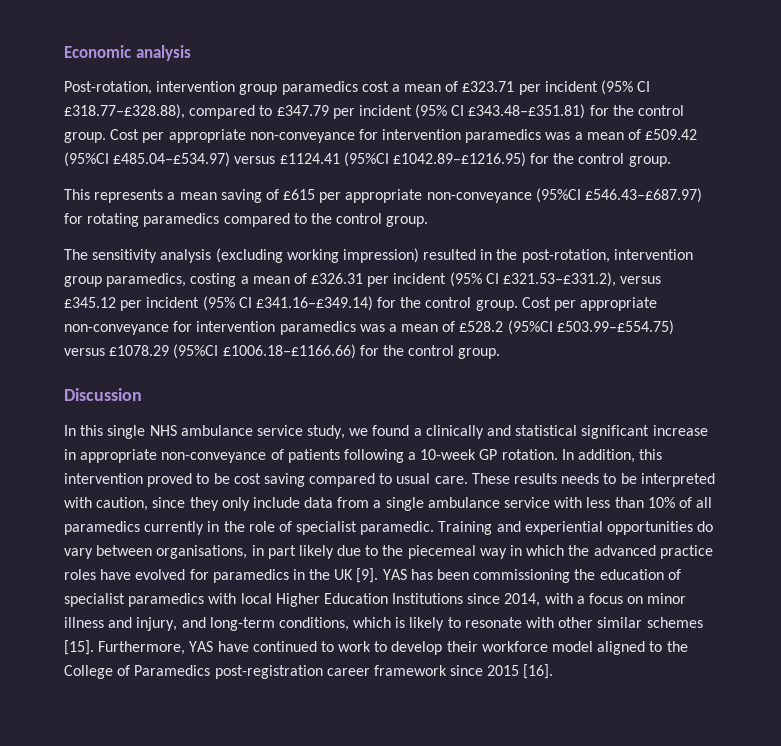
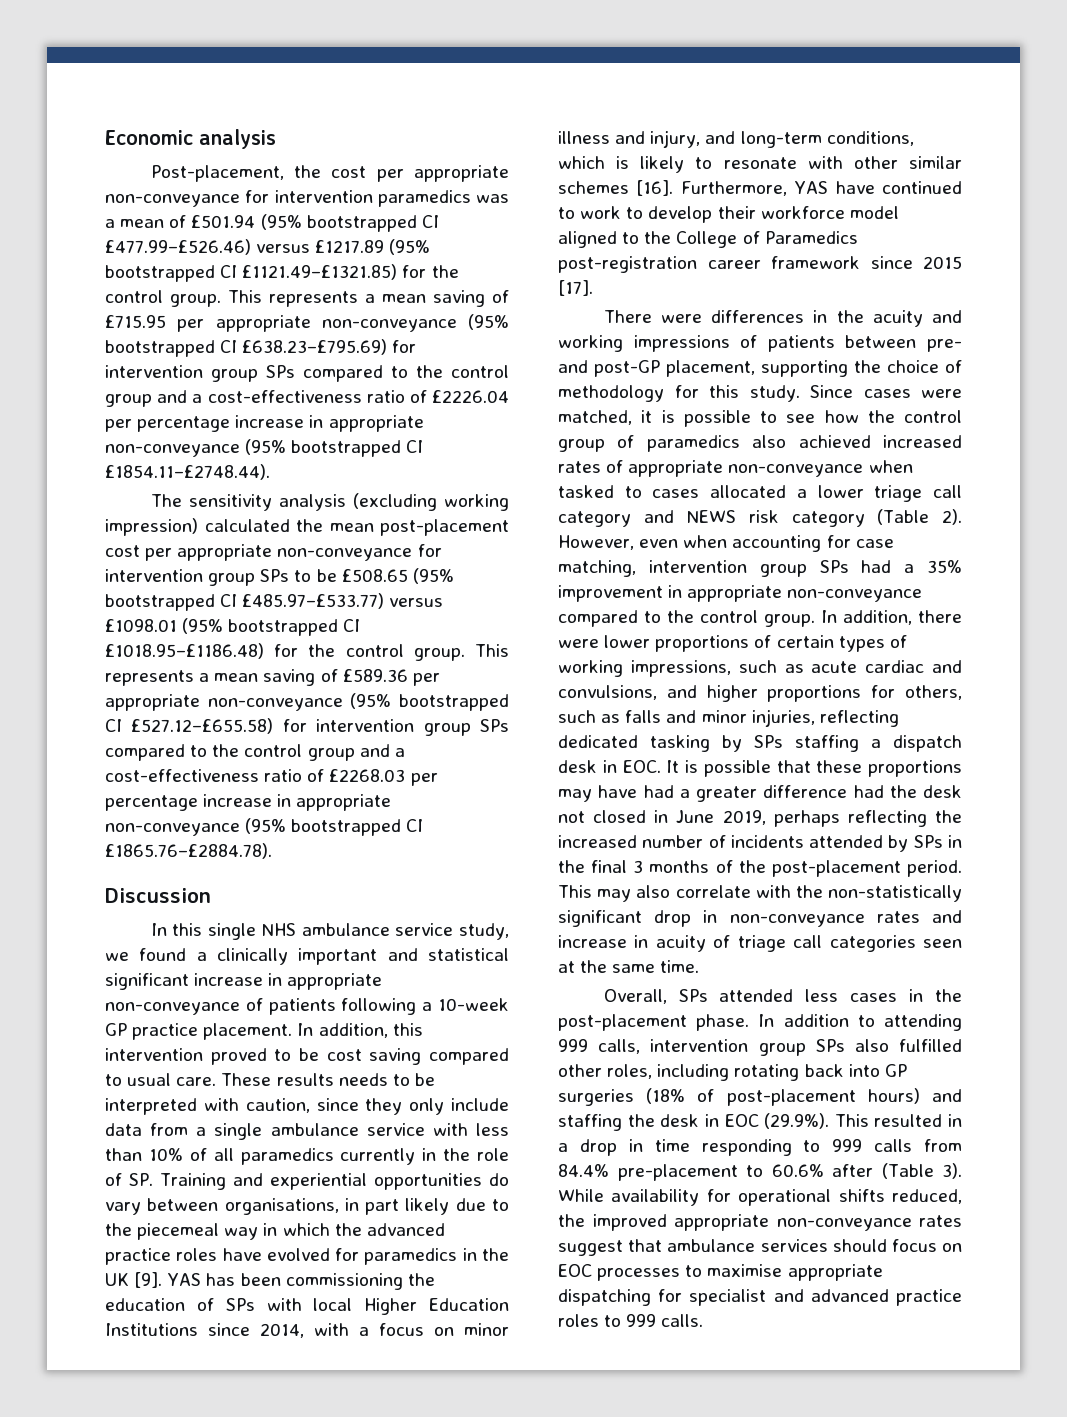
- Post-rotation, intervention group paramedics cost a mean of £323.71 per incident (95% CI £318.77–£328.88), compared to £347.79 per incident (95% CI £343.48–£351.81) for the control group. Cost per appropriate non-conveyance for intervention paramedics was a mean of £509.42 (95%CI £485.04–£534.97) versus £1124.41 (95%CI £1042.89–£1216.95) for the control group.
- This represents a mean saving of £615 per appropriate non-conveyance (95%CI £546.43–£687.97) for rotating paramedics compared to the control group.
+ Post-placement, the cost per appropriate non-conveyance for intervention paramedics was a mean of £501.94 (95% bootstrapped CI £477.99–£526.46) versus £1217.89 (95% bootstrapped CI £1121.49–£1321.85) for the control group. This represents a mean saving of £715.95 per appropriate non-conveyance (95% bootstrapped CI £638.23–£795.69) for intervention group SPs compared to the control group and a cost-effectiveness ratio of £2226.04 per percentage increase in appropriate non-conveyance (95% bootstrapped CI £1854.11–£2748.44).
- The sensitivity analysis (excluding working impression) resulted in the post-rotation, intervention group paramedics, costing a mean of £326.31 per incident (95% CI £321.53–£331.2), versus £345.12 per incident (95% CI £341.16–£349.14) for the control group. Cost per appropriate non-conveyance for intervention paramedics was a mean of £528.2 (95%CI £503.99–£554.75) versus £1078.29 (95%CI £1006.18–£1166.66) for the control group.
+ The sensitivity analysis (excluding working impression) calculated the mean post-placement cost per appropriate non-conveyance for intervention group SPs to be £508.65 (95% bootstrapped CI £485.97–£533.77) versus £1098.01 (95% bootstrapped CI £1018.95–£1186.48) for the control group. This represents a mean saving of £589.36 per appropriate non-conveyance (95% bootstrapped CI £527.12–£655.58) for intervention group SPs compared to the control group and a cost-effectiveness ratio of £2268.03 per percentage increase in appropriate non-conveyance (95% bootstrapped CI £1865.76–£2884.78).
- In this single NHS ambulance service study, we found a clinically and statistical significant increase in appropriate non-conveyance of patients following a 10-week GP rotation.
+ In this single NHS ambulance service study, we found a clinically important and statistical significant increase in appropriate non-conveyance of patients following a 10-week GP practice placement.
- These results needs to be interpreted with caution, since they only include data from a single ambulance service with less than 10% of all paramedics currently in the role of specialist paramedic. Training and experiential opportunities do vary between organisations, in part likely due to the piecemeal way in which the advanced practice roles have evolved for paramedics in the UK [9].
+ These results needs to be interpreted with caution, since they only include data from a single ambulance service with less than 10% of all paramedics currently in the role of SP. Training and experiential opportunities do vary between organisations, in part likely due to the piecemeal way in which the advanced practice roles have evolved for paramedics in the UK [9].
- YAS has been commissioning the education of specialist paramedics with local Higher Education Institutions since 2014, with a focus on minor illness and injury, and long-term conditions, which is likely to resonate with other similar schemes [15].
+ YAS has been commissioning the education of SPs with local Higher Education Institutions since 2014, with a focus on minor illness and injury, and long-term conditions, which is likely to resonate with other similar schemes [16].
- Furthermore, YAS have continued to work to develop their workforce model aligned to the College of Paramedics post-registration career framework since 2015 [16].
+ Furthermore, YAS have continued to work to develop their workforce model aligned to the College of Paramedics post-registration career framework since 2015 [17].
+ There were differences in the acuity and working impressions of patients between pre- and post-GP placement, supporting the choice of methodology for this study. Since cases were matched, it is possible to see how the control group of paramedics also achieved increased rates of appropriate non-conveyance when tasked to cases allocated a lower triage call category and NEWS risk category (Table 2). However, even when accounting for case matching, intervention group SPs had a 35% improvement in appropriate non-conveyance compared to the control group. In addition, there were lower proportions of certain types of working impressions, such as acute cardiac and convulsions, and higher proportions for others, such as falls and minor injuries, reflecting dedicated tasking by SPs staffing a dispatch desk in EOC. It is possible that these proportions may have had a greater difference had the desk not closed in June 2019, perhaps reflecting the increased number of incidents attended by SPs in the final 3 months of the post-placement period. This may also correlate with the non-statistically significant drop in non-conveyance rates and increase in acuity of triage call categories seen at the same time.
+ Overall, SPs attended less cases in the post-placement phase. In addition to attending 999 calls, intervention group SPs also fulfilled other roles, including rotating back into GP surgeries (18% of post-placement hours) and staffing the desk in EOC (29.9%). This resulted in a drop in time responding to 999 calls from 84.4% pre-placement to 60.6% after (Table 3). While availability for operational shifts reduced, the improved appropriate non-conveyance rates suggest that ambulance services should focus on EOC processes to maximise appropriate dispatching for specialist and advanced practice roles to 999 calls.

